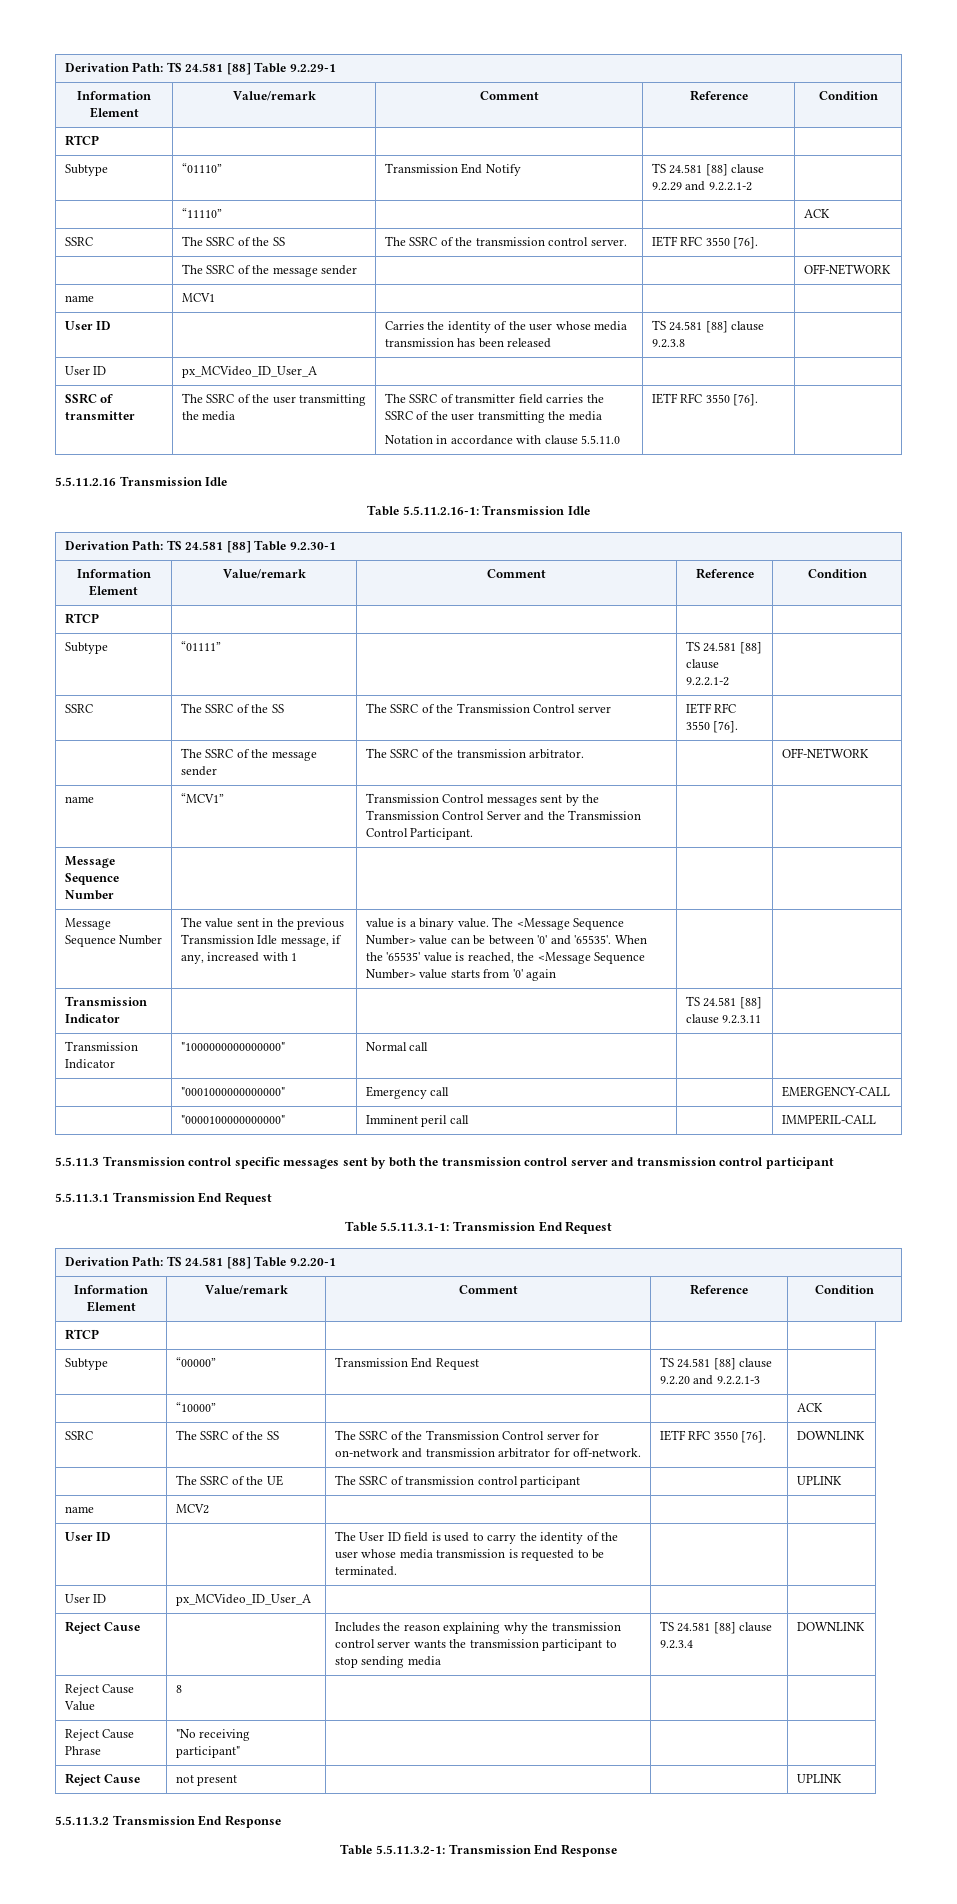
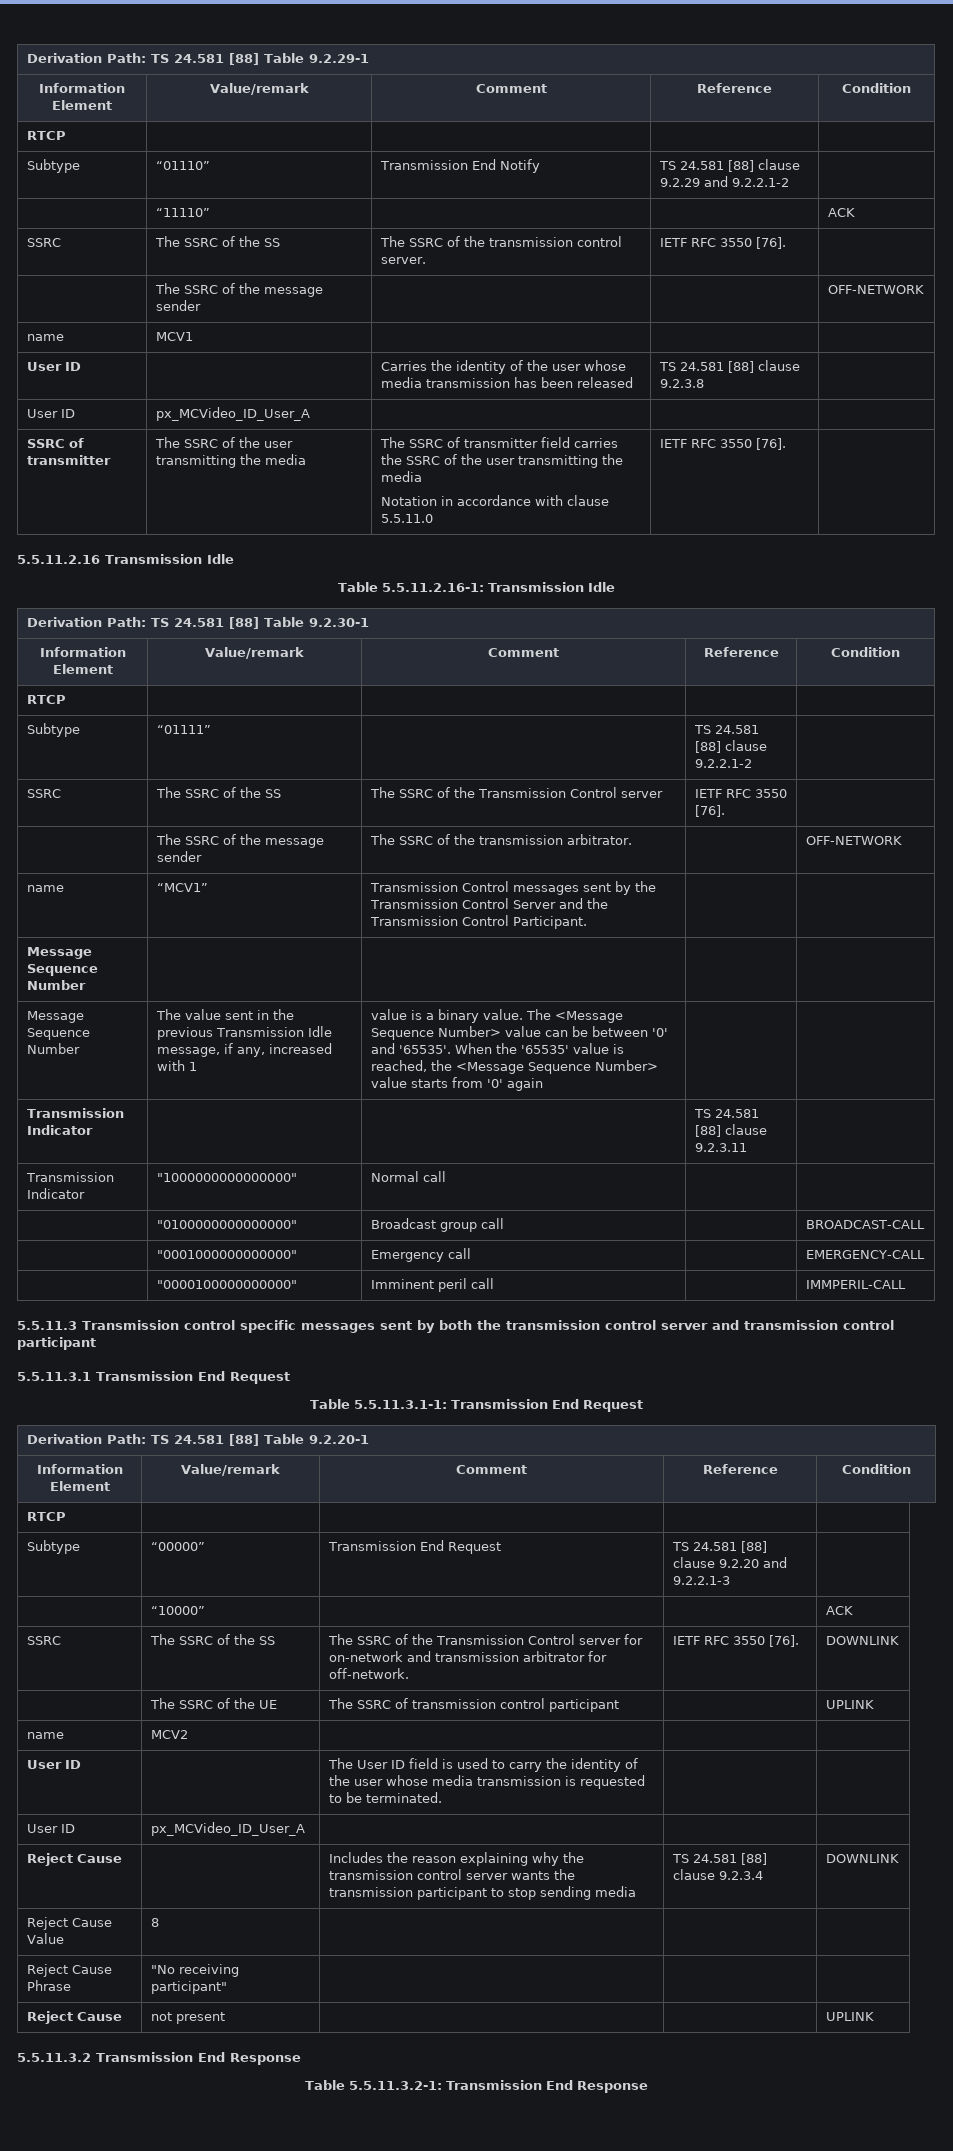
+ | "0100000000000000" | Broadcast group call | | BROADCAST-CALL

